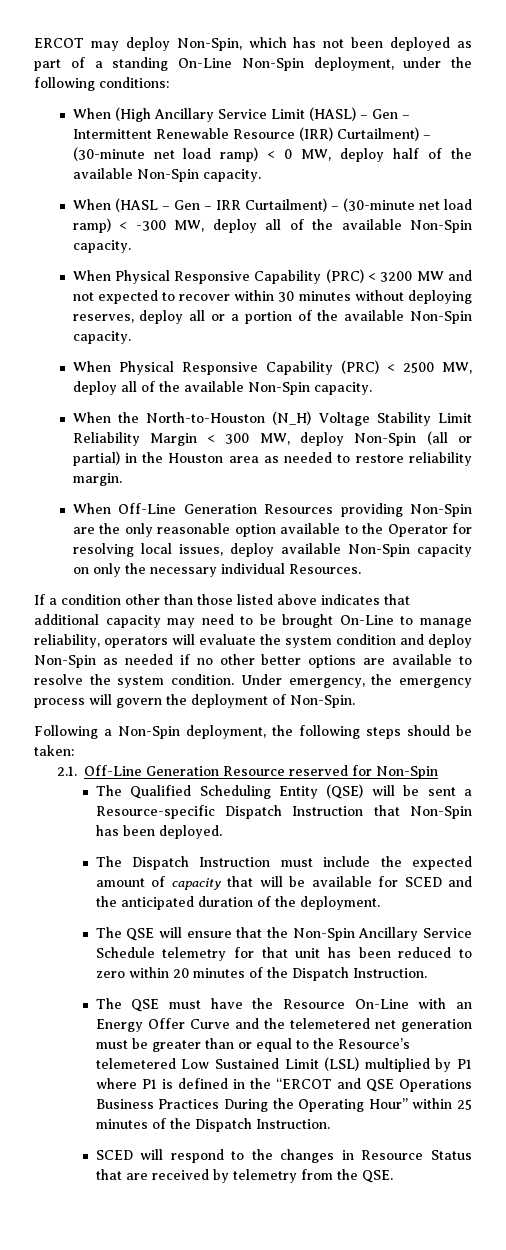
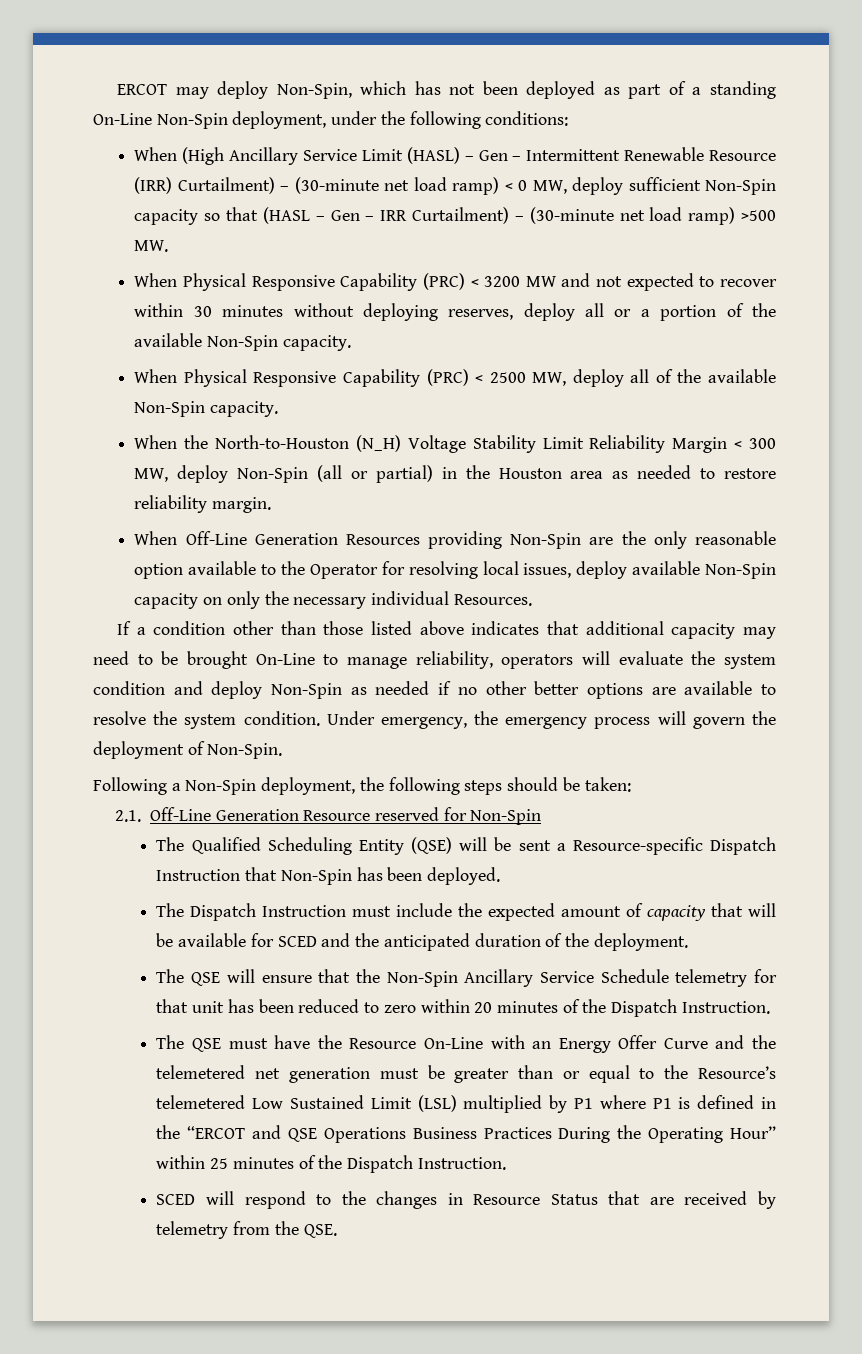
- When (High Ancillary Service Limit (HASL) – Gen – Intermittent Renewable Resource (IRR) Curtailment) – (30-minute net load ramp) < 0 MW, deploy half of the available Non-Spin capacity.
- When (HASL – Gen – IRR Curtailment) – (30-minute net load ramp) < -300 MW, deploy all of the available Non-Spin capacity.
+ When (High Ancillary Service Limit (HASL) – Gen – Intermittent Renewable Resource (IRR) Curtailment) – (30-minute net load ramp) < 0 MW, deploy sufficient Non-Spin capacity so that (HASL – Gen – IRR Curtailment) – (30-minute net load ramp) >500 MW.

